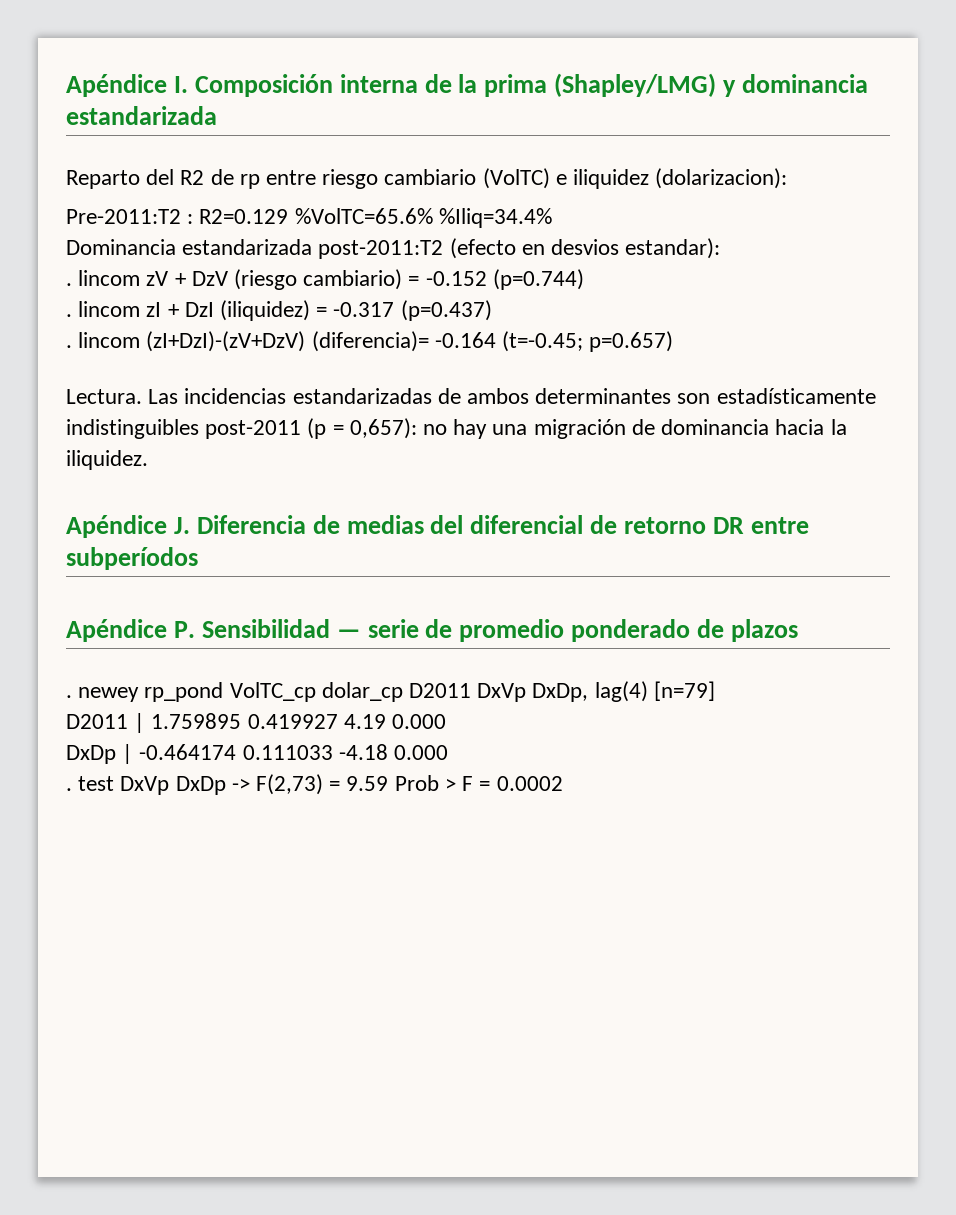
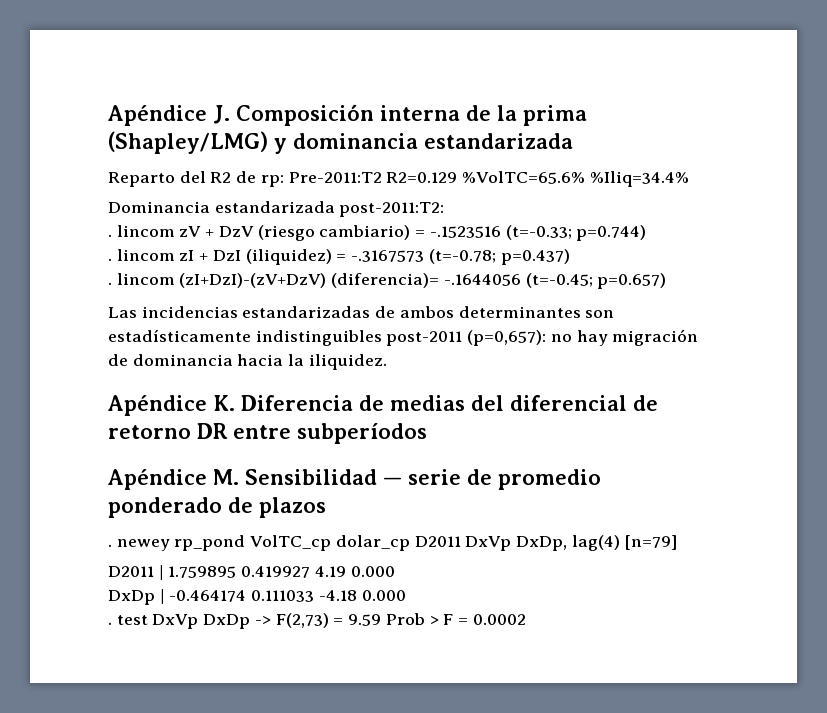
- Apéndice I. Composición interna de la prima (Shapley/LMG) y dominancia estandarizada
+ Apéndice J. Composición interna de la prima (Shapley/LMG) y dominancia estandarizada
- Reparto del R2 de rp entre riesgo cambiario (VolTC) e iliquidez (dolarizacion):
- Pre-2011:T2 : R2=0.129 %VolTC=65.6% %Iliq=34.4%
+ Reparto del R2 de rp: Pre-2011:T2 R2=0.129 %VolTC=65.6% %Iliq=34.4%
- Dominancia estandarizada post-2011:T2 (efecto en desvios estandar):
+ Dominancia estandarizada post-2011:T2:
- . lincom zV + DzV (riesgo cambiario) = -0.152 (p=0.744)
+ . lincom zV + DzV (riesgo cambiario) = -.1523516 (t=-0.33; p=0.744)
- . lincom zI + DzI (iliquidez) = -0.317 (p=0.437)
+ . lincom zI + DzI (iliquidez) = -.3167573 (t=-0.78; p=0.437)
- . lincom (zI+DzI)-(zV+DzV) (diferencia)= -0.164 (t=-0.45; p=0.657)
+ . lincom (zI+DzI)-(zV+DzV) (diferencia)= -.1644056 (t=-0.45; p=0.657)
- Lectura. Las incidencias estandarizadas de ambos determinantes son estadísticamente indistinguibles post-2011 (p = 0,657): no hay una migración de dominancia hacia la iliquidez.
+ Las incidencias estandarizadas de ambos determinantes son estadísticamente indistinguibles post-2011 (p=0,657): no hay migración de dominancia hacia la iliquidez.
- Apéndice J. Diferencia de medias del diferencial de retorno DR entre subperíodos
+ Apéndice K. Diferencia de medias del diferencial de retorno DR entre subperíodos
- Apéndice P. Sensibilidad — serie de promedio ponderado de plazos
+ Apéndice M. Sensibilidad — serie de promedio ponderado de plazos

